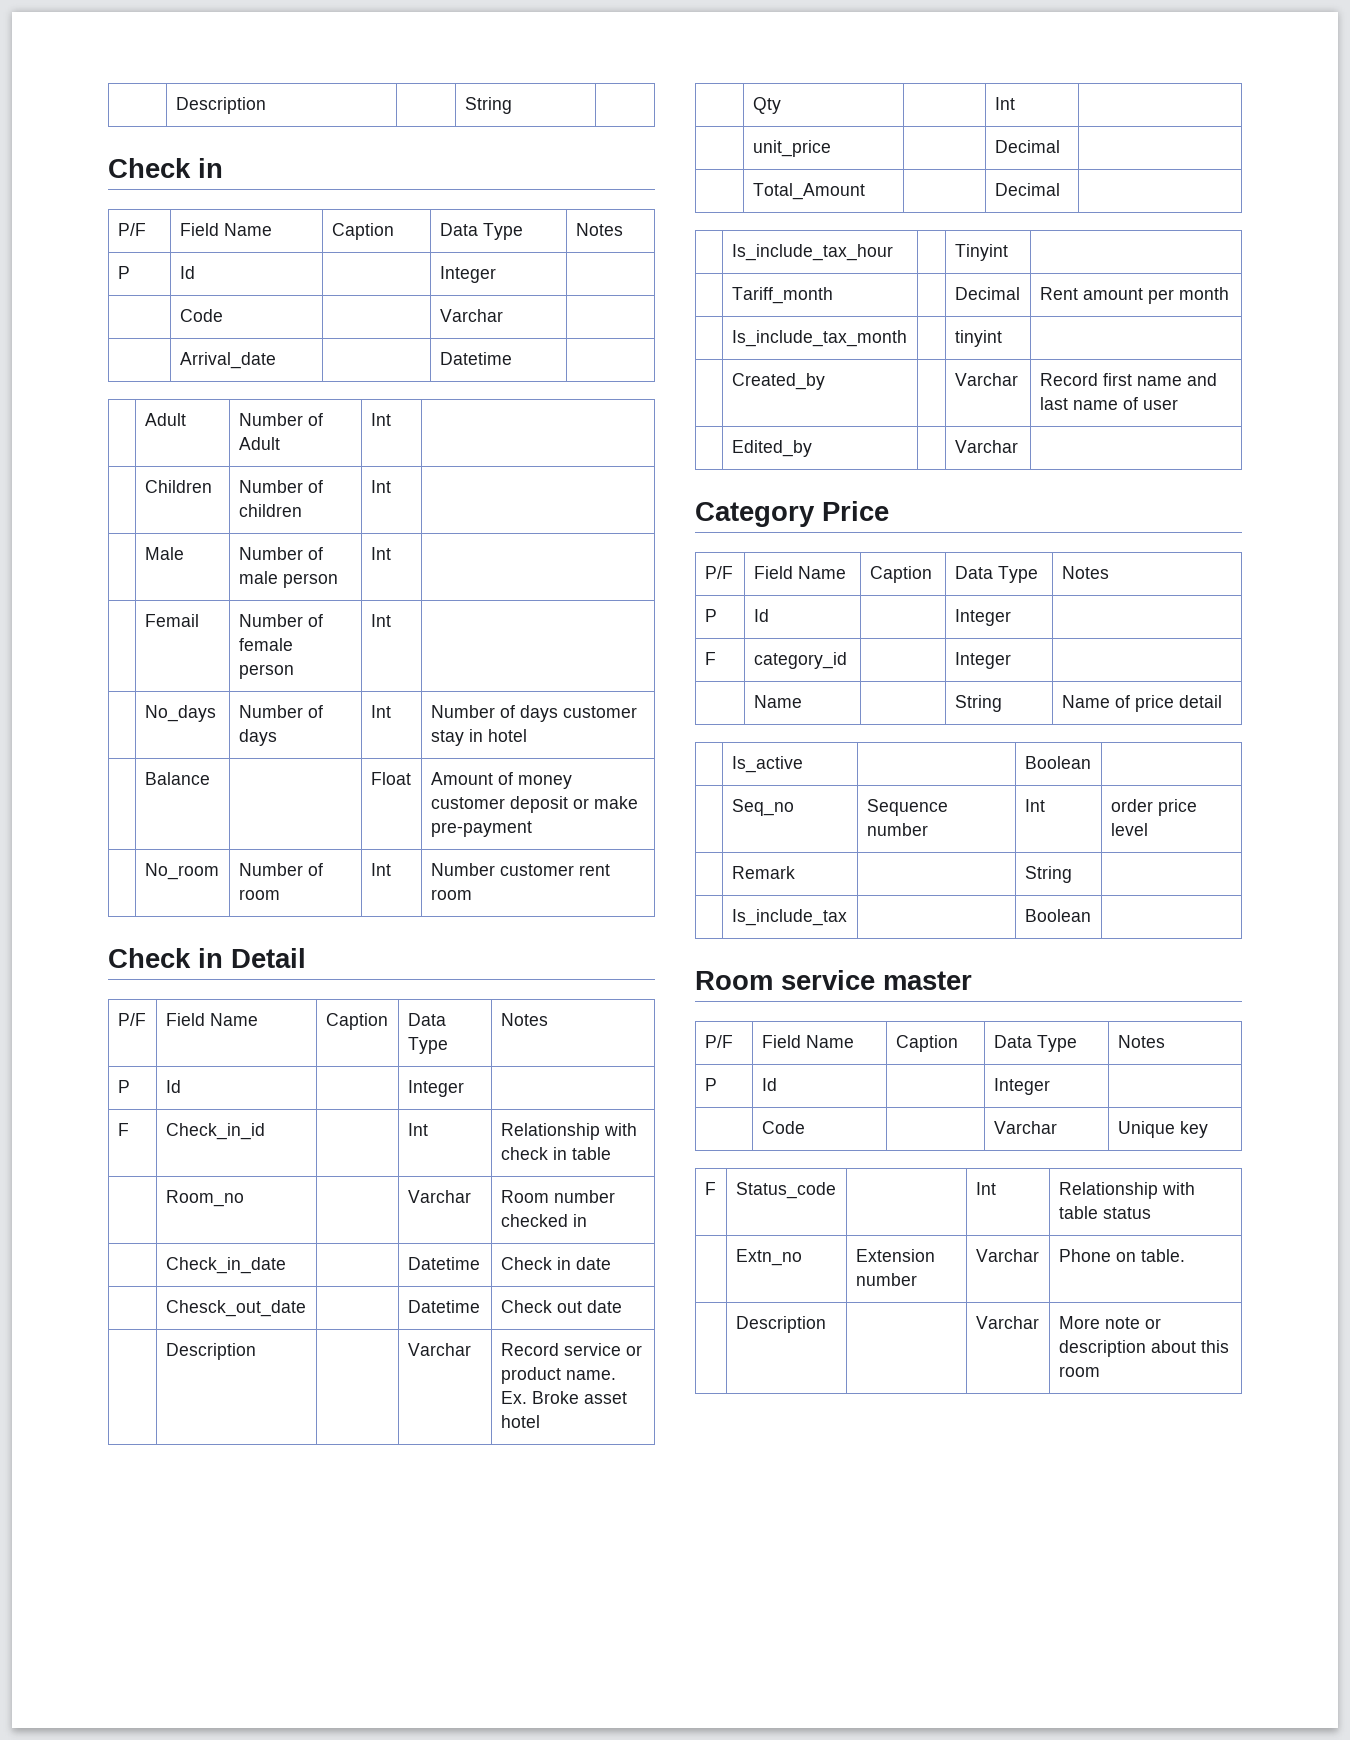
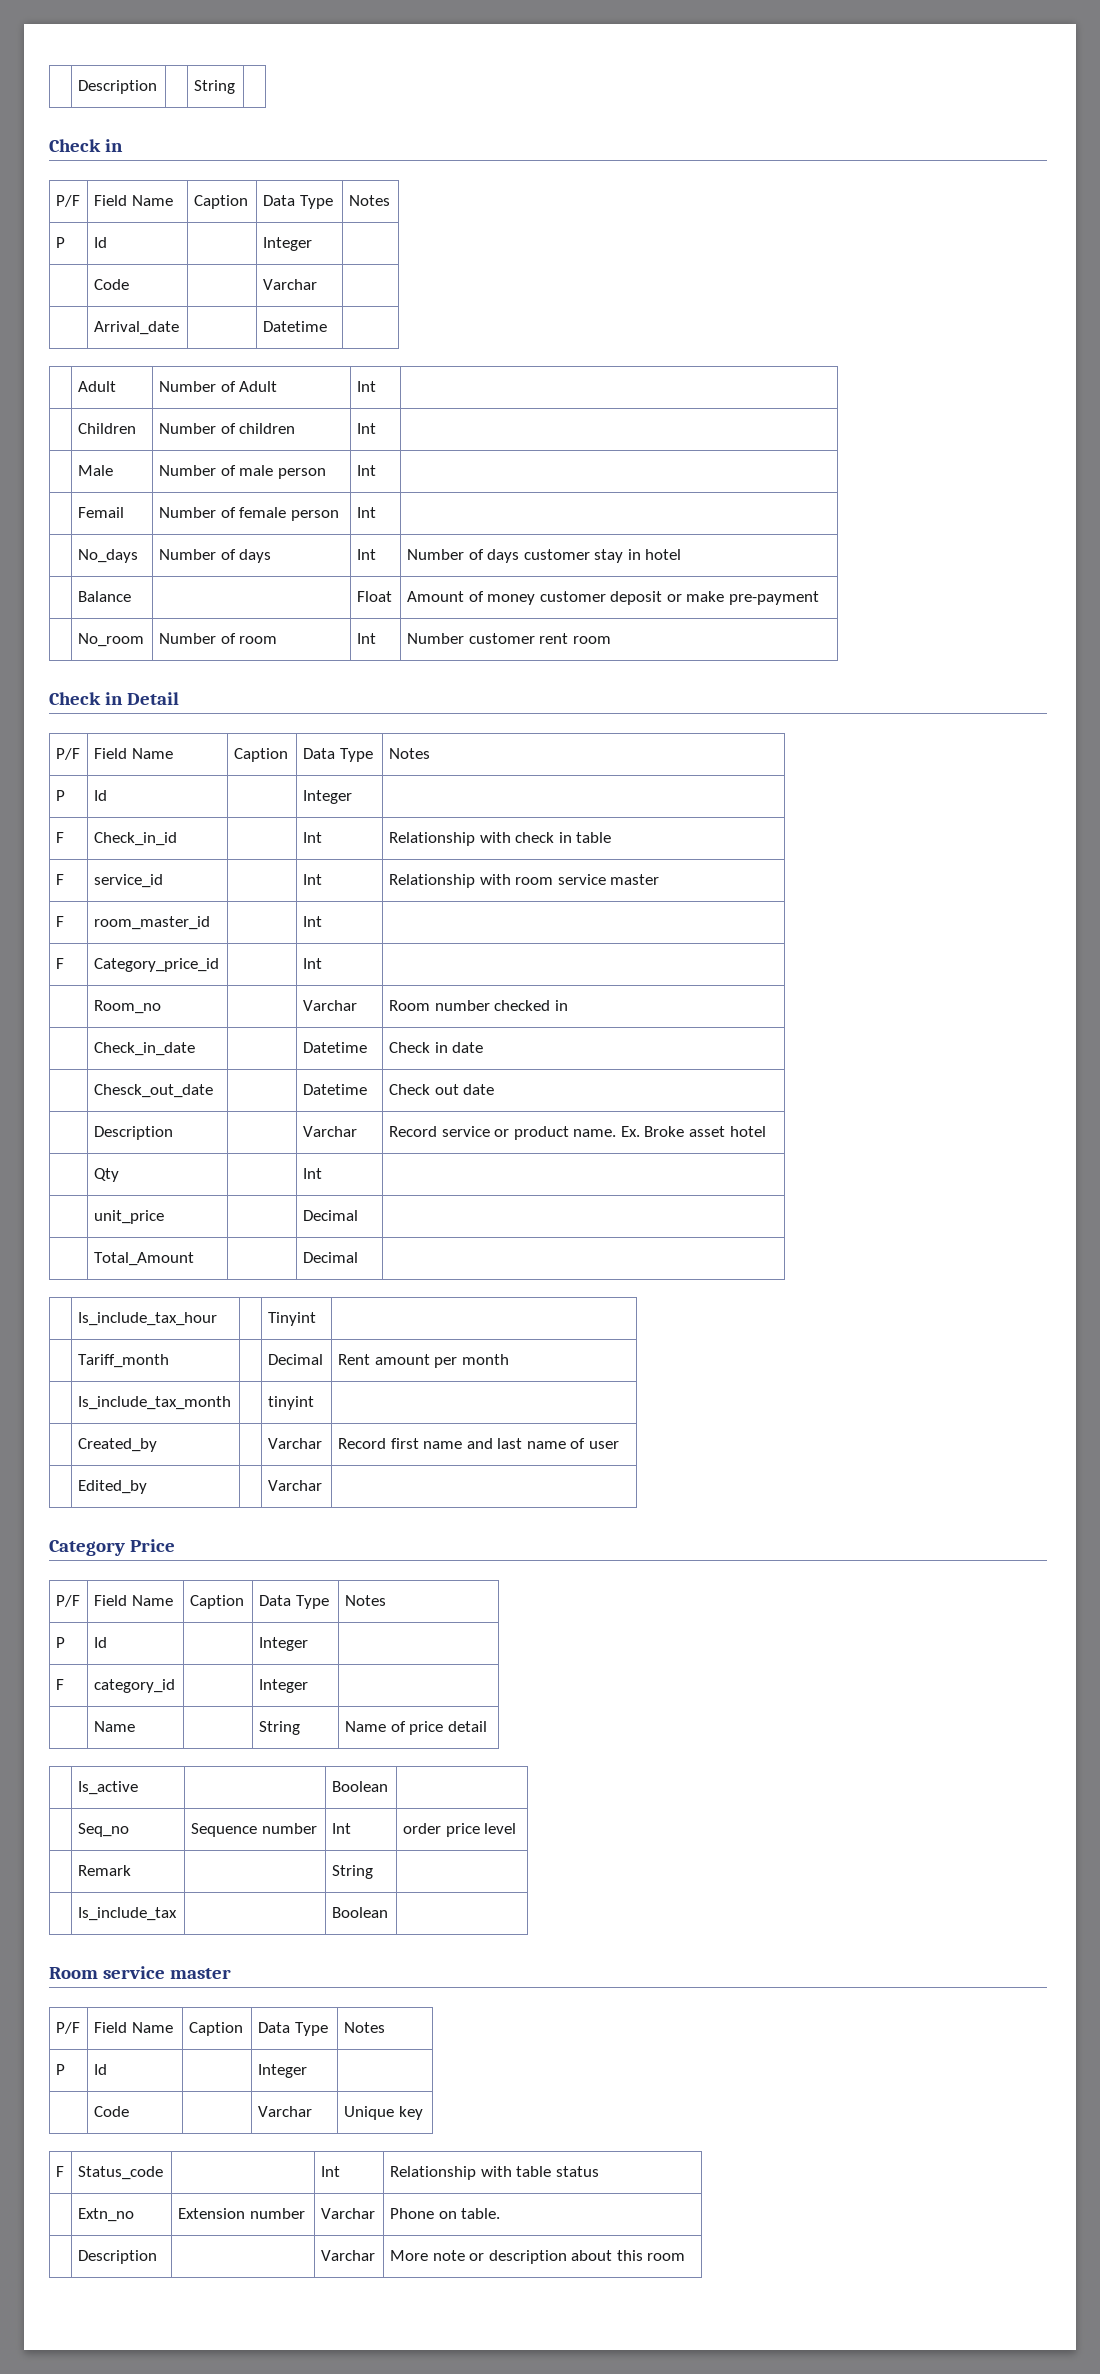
+ F | service_id | | Int | Relationship with room service master
+ F | room_master_id | | Int |
+ F | Category_price_id | | Int |

